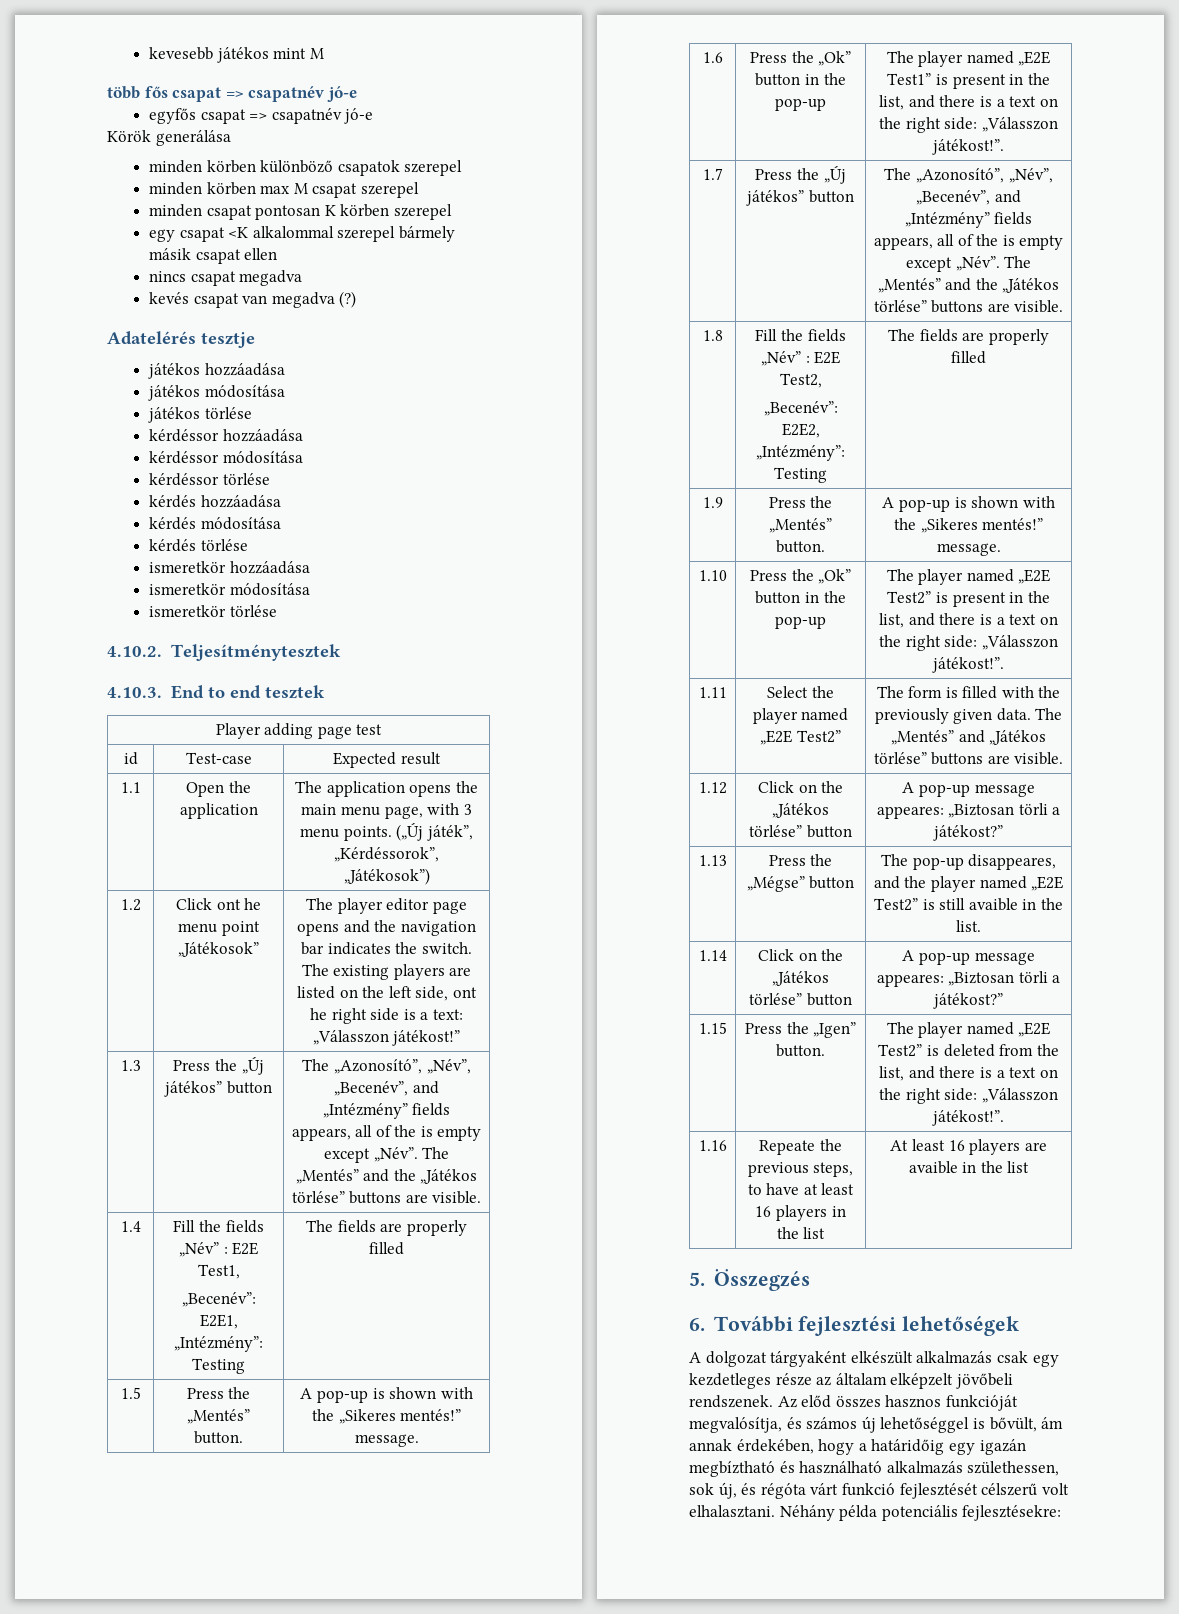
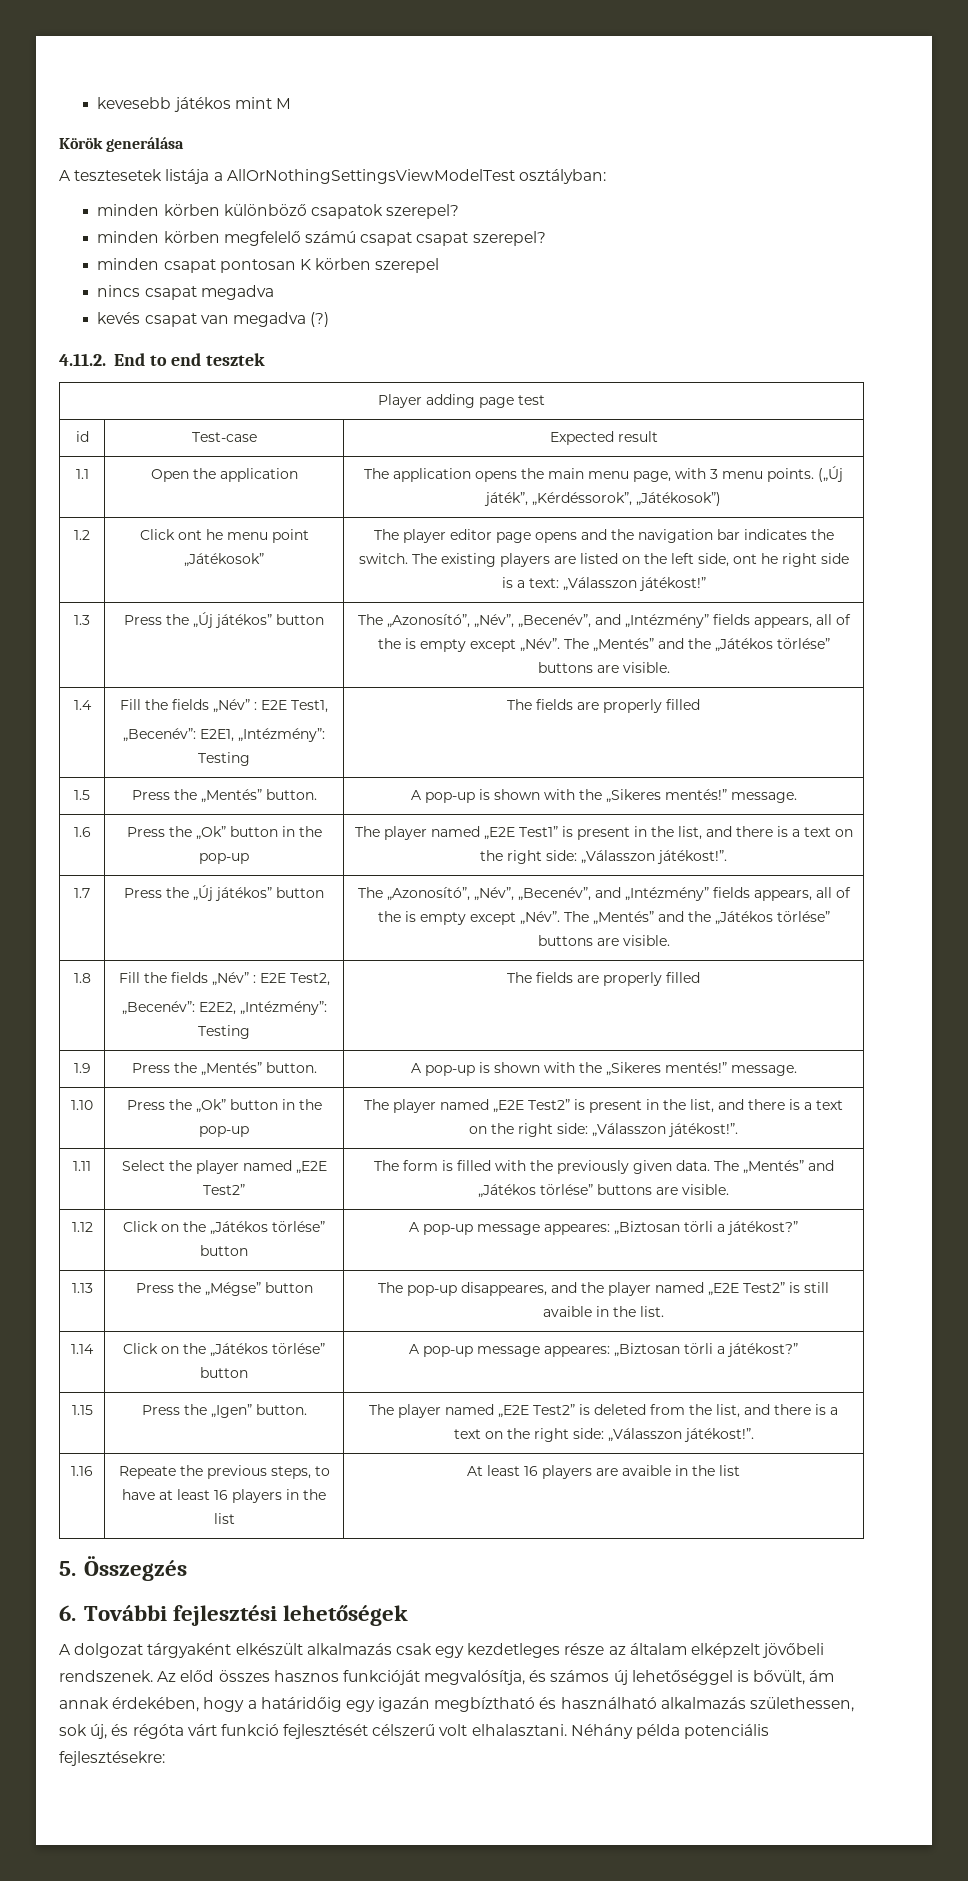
- több fős csapat => csapatnév jó-e
- egyfős csapat => csapatnév jó-e
  Körök generálása
+ A tesztesetek listája a AllOrNothingSettingsViewModelTest osztályban:
- minden körben különböző csapatok szerepel
- minden körben max M csapat szerepel
+ minden körben különböző csapatok szerepel?
+ minden körben megfelelő számú csapat csapat szerepel?
- egy csapat <K alkalommal szerepel bármely másik csapat ellen
- Adatelérés tesztje
- játékos hozzáadása
- játékos módosítása
- játékos törlése
- kérdéssor hozzáadása
- kérdéssor módosítása
- kérdéssor törlése
- kérdés hozzáadása
- kérdés módosítása
- kérdés törlése
- ismeretkör hozzáadása
- ismeretkör módosítása
- ismeretkör törlése
- 4.10.2. Teljesítménytesztek
- 4.10.3. End to end tesztek
+ 4.11.2. End to end tesztek

